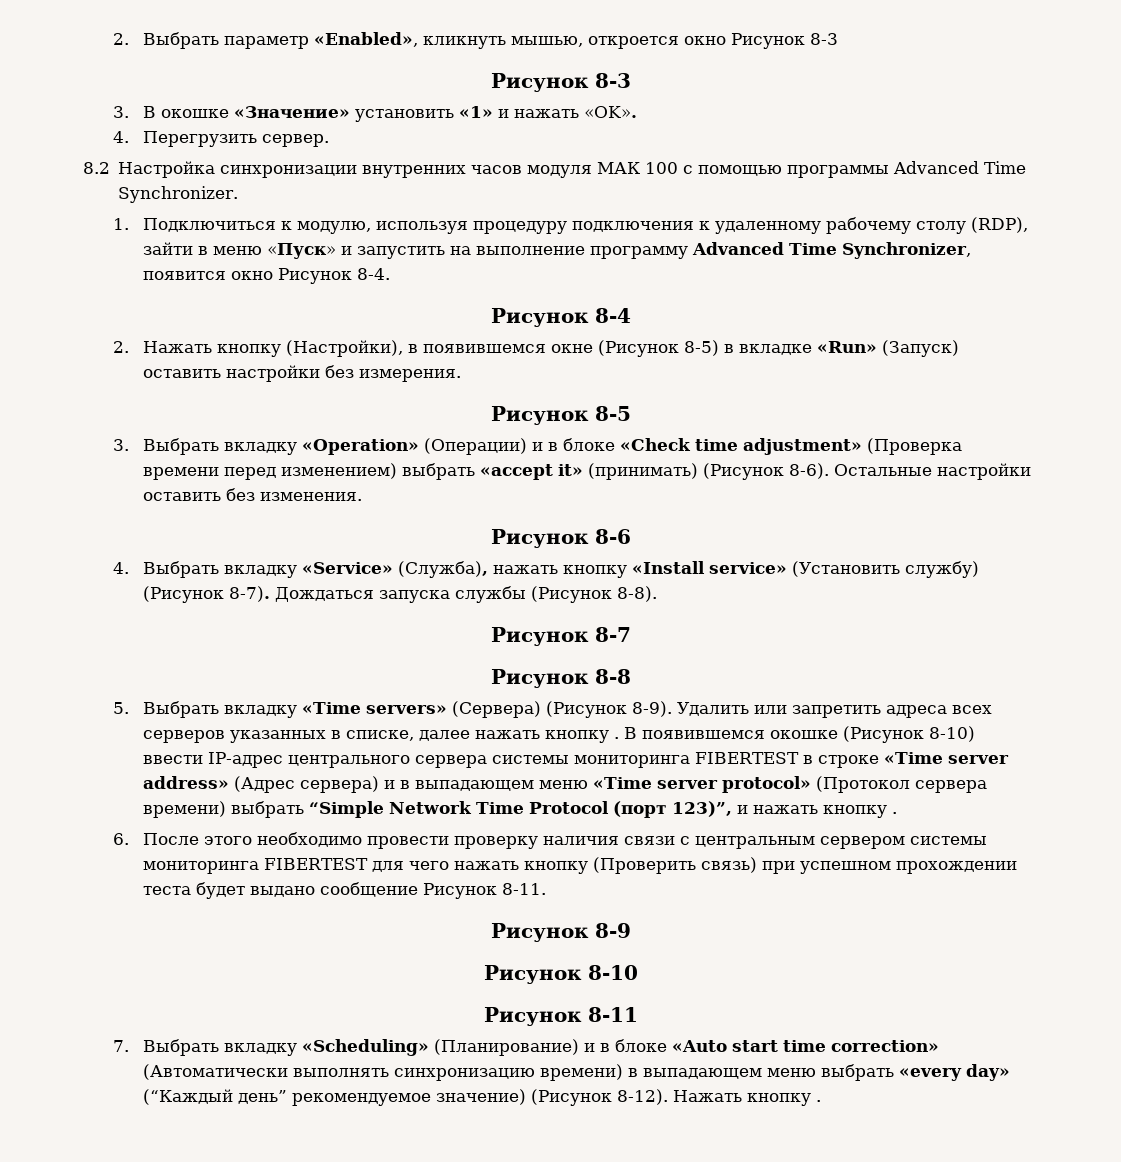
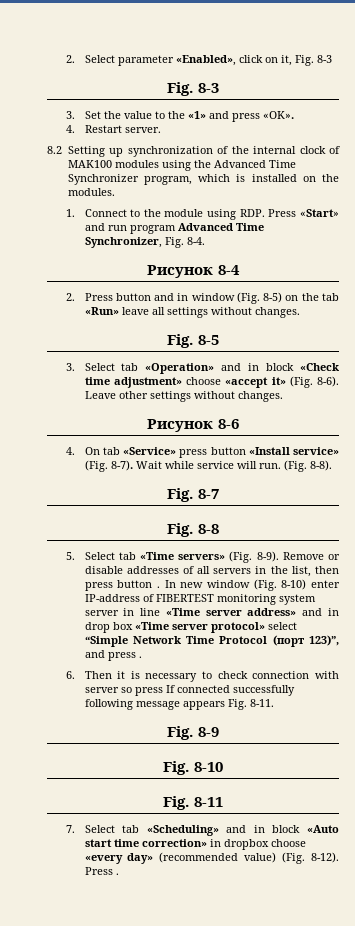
- 2. Выбрать параметр «Enabled», кликнуть мышью, откроется окно Рисунок 8-3
- Рисунок 8-3
+ 2. Select parameter «Enabled», click on it, Fig. 8-3
+ Fig. 8-3
- 3. В окошке «Значение» установить «1» и нажать «OK».
+ 3. Set the value to the «1» and press «OK».
- 4. Перегрузить сервер.
+ 4. Restart server.
- 8.2 Настройка синхронизации внутренних часов модуля МАК 100 с помощью программы Advanced Time Synchronizer.
- 1. Подключиться к модулю, используя процедуру подключения к удаленному рабочему столу (RDP), зайти в меню «Пуск» и запустить на выполнение программу Advanced Time Synchronizer, появится окно Рисунок 8-4.
+ 8.2 Setting up synchronization of the internal clock of MAK100 modules using the Advanced Time Synchronizer program, which is installed on the modules.
+ 1. Connect to the module using RDP. Press «Start» and run program Advanced Time Synchronizer, Fig. 8-4.
  Рисунок 8-4
- 2. Нажать кнопку (Настройки), в появившемся окне (Рисунок 8-5) в вкладке «Run» (Запуск) оставить настройки без измерения.
- Рисунок 8-5
- 3. Выбрать вкладку «Operation» (Операции) и в блоке «Check time adjustment» (Проверка времени перед изменением) выбрать «accept it» (принимать) (Рисунок 8-6). Остальные настройки оставить без изменения.
+ 2. Press button and in window (Fig. 8-5) on the tab «Run» leave all settings without changes.
+ Fig. 8-5
+ 3. Select tab «Operation» and in block «Check time adjustment» choose «accept it» (Fig. 8-6). Leave other settings without changes.
  Рисунок 8-6
- 4. Выбрать вкладку «Service» (Служба), нажать кнопку «Install service» (Установить службу) (Рисунок 8-7). Дождаться запуска службы (Рисунок 8-8).
+ 4. On tab «Service» press button «Install service» (Fig. 8-7). Wait while service will run. (Fig. 8-8).
- Рисунок 8-7
+ Fig. 8-7
- Рисунок 8-8
+ Fig. 8-8
- 5. Выбрать вкладку «Time servers» (Сервера) (Рисунок 8-9). Удалить или запретить адреса всех серверов указанных в списке, далее нажать кнопку . В появившемся окошке (Рисунок 8-10) ввести IP-адрес центрального сервера системы мониторинга FIBERTEST в строке «Time server address» (Адрес сервера) и в выпадающем меню «Time server protocol» (Протокол сервера времени) выбрать “Simple Network Time Protocol (порт 123)”, и нажать кнопку .
+ 5. Select tab «Time servers» (Fig. 8-9). Remove or disable addresses of all servers in the list, then press button . In new window (Fig. 8-10) enter IP-address of FIBERTEST monitoring system server in line «Time server address» and in drop box «Time server protocol» select “Simple Network Time Protocol (порт 123)”, and press .
- 6. После этого необходимо провести проверку наличия связи с центральным сервером системы мониторинга FIBERTEST для чего нажать кнопку (Проверить связь) при успешном прохождении теста будет выдано сообщение Рисунок 8-11.
+ 6. Then it is necessary to check connection with server so press If connected successfully following message appears Fig. 8-11.
- Рисунок 8-9
+ Fig. 8-9
- Рисунок 8-10
+ Fig. 8-10
- Рисунок 8-11
+ Fig. 8-11
- 7. Выбрать вкладку «Scheduling» (Планирование) и в блоке «Auto start time correction» (Автоматически выполнять синхронизацию времени) в выпадающем меню выбрать «every day» (“Каждый день” рекомендуемое значение) (Рисунок 8-12). Нажать кнопку .
+ 7. Select tab «Scheduling» and in block «Auto start time correction» in dropbox choose «every day» (recommended value) (Fig. 8-12). Press .

